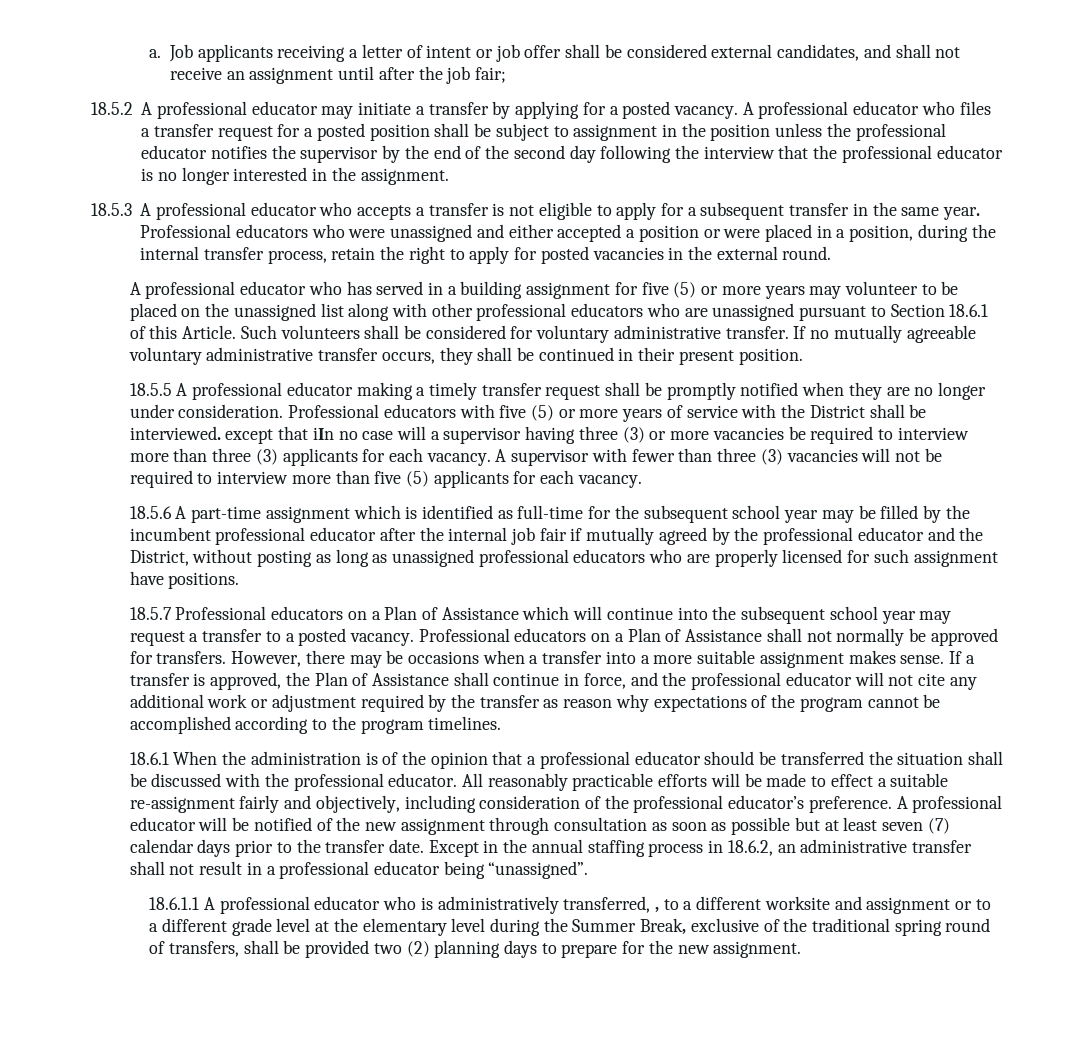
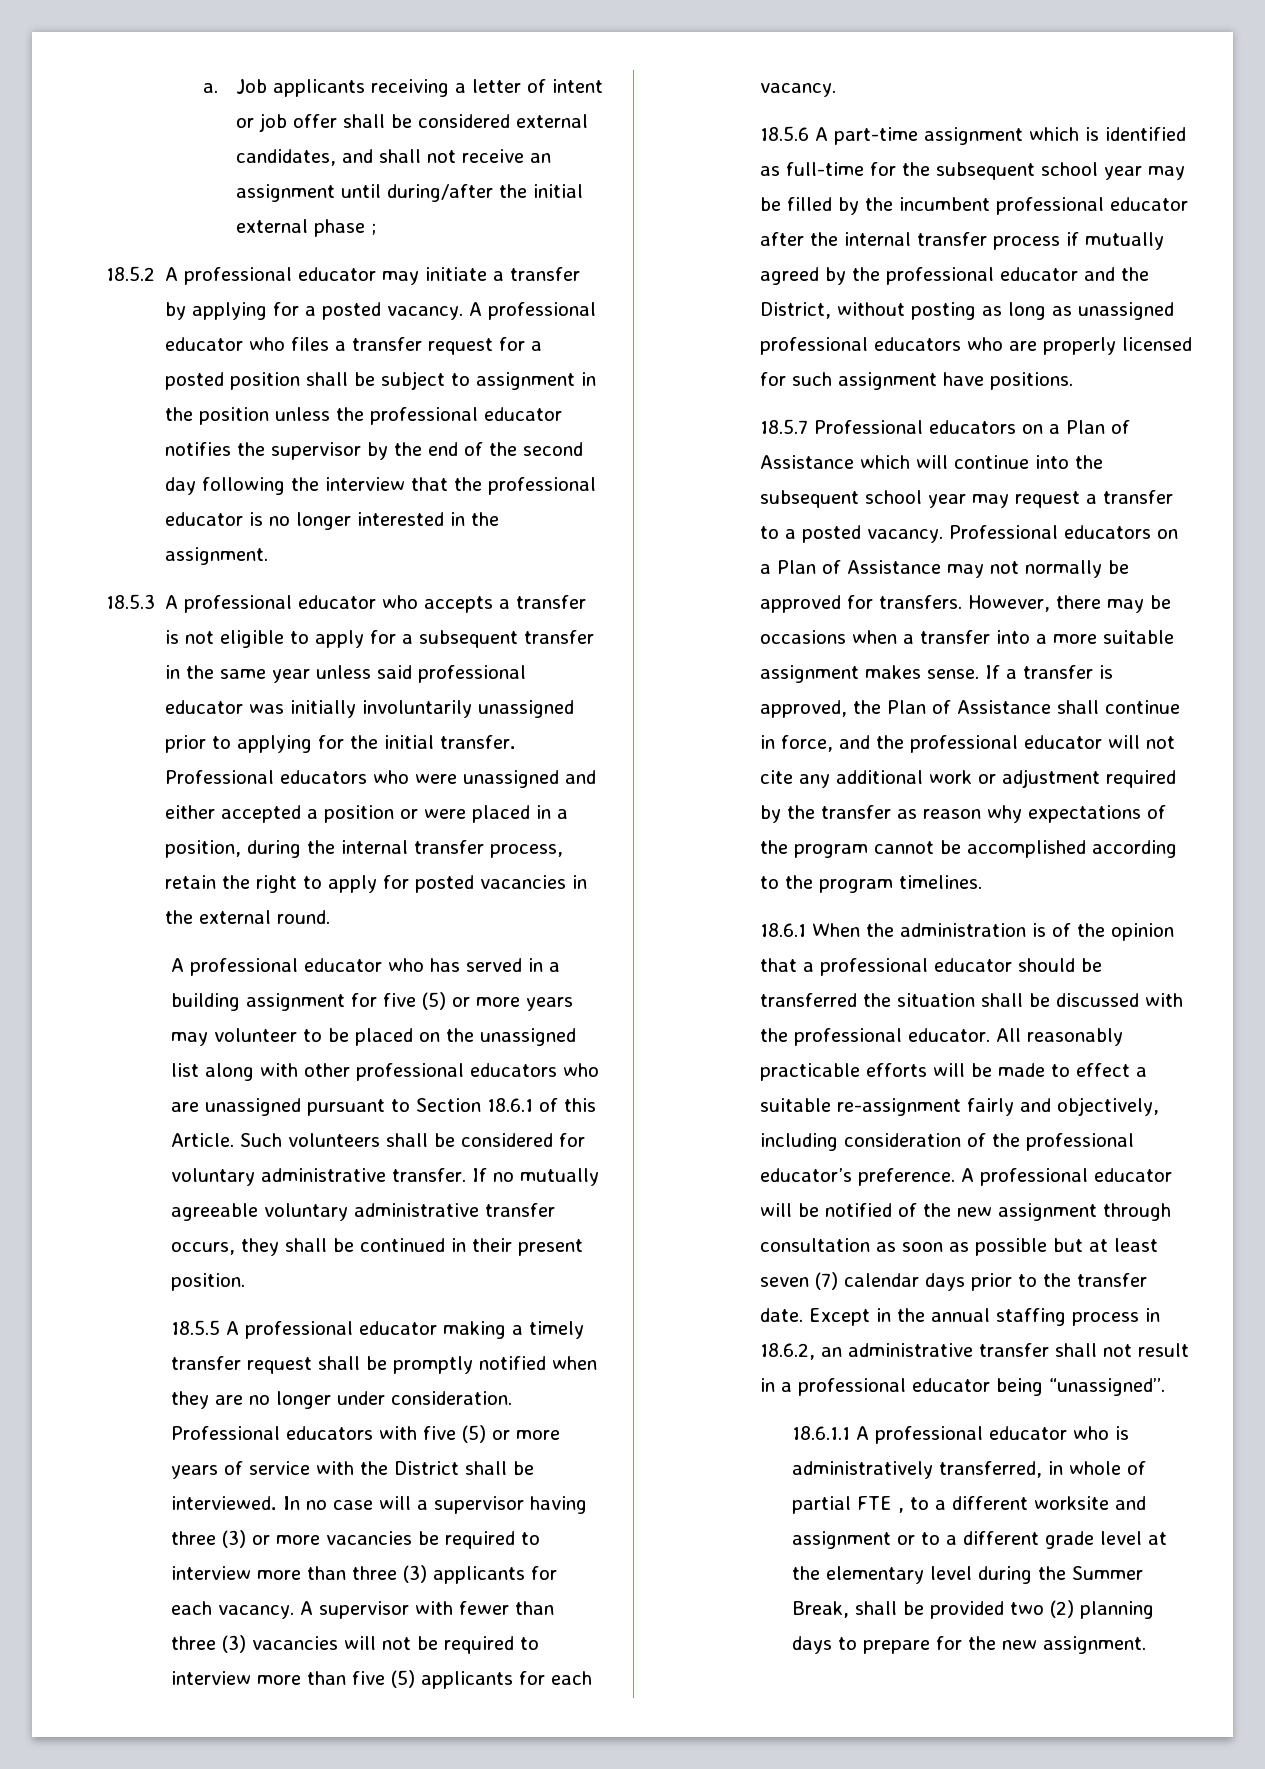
- Job applicants receiving a letter of intent or job offer shall be considered external candidates, and shall not receive an assignment until after the job fair;
+ Job applicants receiving a letter of intent or job offer shall be considered external candidates, and shall not receive an assignment until during/after the initial external phase ;
- 18.5.3 A professional educator who accepts a transfer is not eligible to apply for a subsequent transfer in the same year.
+ 18.5.3 A professional educator who accepts a transfer is not eligible to apply for a subsequent transfer in the same year unless said professional educator was initially involuntarily unassigned prior to applying for the initial transfer.
- Professional educators with five (5) or more years of service with the District shall be interviewed. except that iIn no case will a supervisor having three (3) or more vacancies be required to interview more than three (3) applicants for each vacancy.
+ Professional educators with five (5) or more years of service with the District shall be interviewed. In no case will a supervisor having three (3) or more vacancies be required to interview more than three (3) applicants for each vacancy.
- 18.5.6 A part-time assignment which is identified as full-time for the subsequent school year may be filled by the incumbent professional educator after the internal job fair if mutually agreed by the professional educator and the District, without posting as long as unassigned professional educators who are properly licensed for such assignment have positions.
+ 18.5.6 A part-time assignment which is identified as full-time for the subsequent school year may be filled by the incumbent professional educator after the internal transfer process if mutually agreed by the professional educator and the District, without posting as long as unassigned professional educators who are properly licensed for such assignment have positions.
- Professional educators on a Plan of Assistance shall not normally be approved for transfers.
+ Professional educators on a Plan of Assistance may not normally be approved for transfers.
- 18.6.1.1 A professional educator who is administratively transferred, , to a different worksite and assignment or to a different grade level at the elementary level during the Summer Break, exclusive of the traditional spring round of transfers, shall be provided two (2) planning days to prepare for the new assignment.
+ 18.6.1.1 A professional educator who is administratively transferred, in whole of partial FTE , to a different worksite and assignment or to a different grade level at the elementary level during the Summer Break, shall be provided two (2) planning days to prepare for the new assignment.

